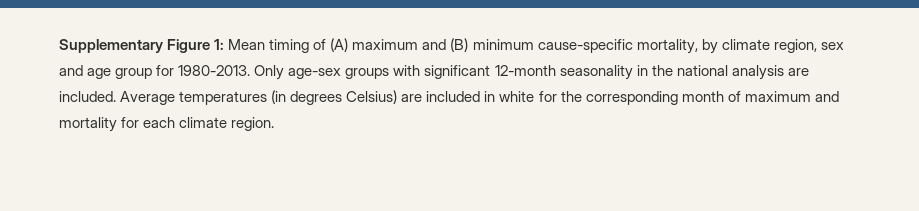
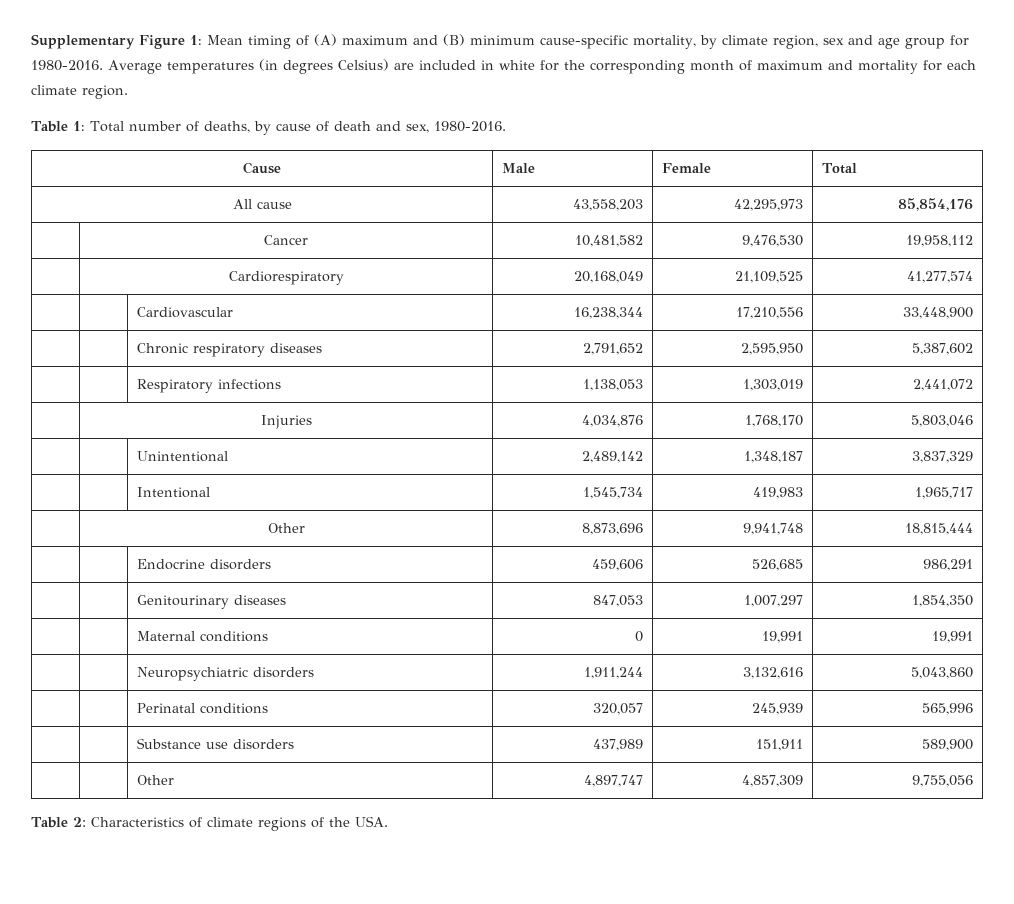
- Supplementary Figure 1: Mean timing of (A) maximum and (B) minimum cause-specific mortality, by climate region, sex and age group for 1980-2013. Only age-sex groups with significant 12-month seasonality in the national analysis are included.
+ Supplementary Figure 1: Mean timing of (A) maximum and (B) minimum cause-specific mortality, by climate region, sex and age group for 1980-2016.
+ Table 1: Total number of deaths, by cause of death and sex, 1980-2016.
+ Cause | Male | Female | Total
+ All cause | 43,558,203 | 42,295,973 | 85,854,176
+ | Cancer | 10,481,582 | 9,476,530 | 19,958,112
+ | Cardiorespiratory | 20,168,049 | 21,109,525 | 41,277,574
+ | | Cardiovascular | 16,238,344 | 17,210,556 | 33,448,900
+ | | Chronic respiratory diseases | 2,791,652 | 2,595,950 | 5,387,602
+ | | Respiratory infections | 1,138,053 | 1,303,019 | 2,441,072
+ | Injuries | 4,034,876 | 1,768,170 | 5,803,046
+ | | Unintentional | 2,489,142 | 1,348,187 | 3,837,329
+ | | Intentional | 1,545,734 | 419,983 | 1,965,717
+ | Other | 8,873,696 | 9,941,748 | 18,815,444
+ | | Endocrine disorders | 459,606 | 526,685 | 986,291
+ | | Genitourinary diseases | 847,053 | 1,007,297 | 1,854,350
+ | | Maternal conditions | 0 | 19,991 | 19,991
+ | | Neuropsychiatric disorders | 1,911,244 | 3,132,616 | 5,043,860
+ | | Perinatal conditions | 320,057 | 245,939 | 565,996
+ | | Substance use disorders | 437,989 | 151,911 | 589,900
+ | | Other | 4,897,747 | 4,857,309 | 9,755,056
+ Table 2: Characteristics of climate regions of the USA.

